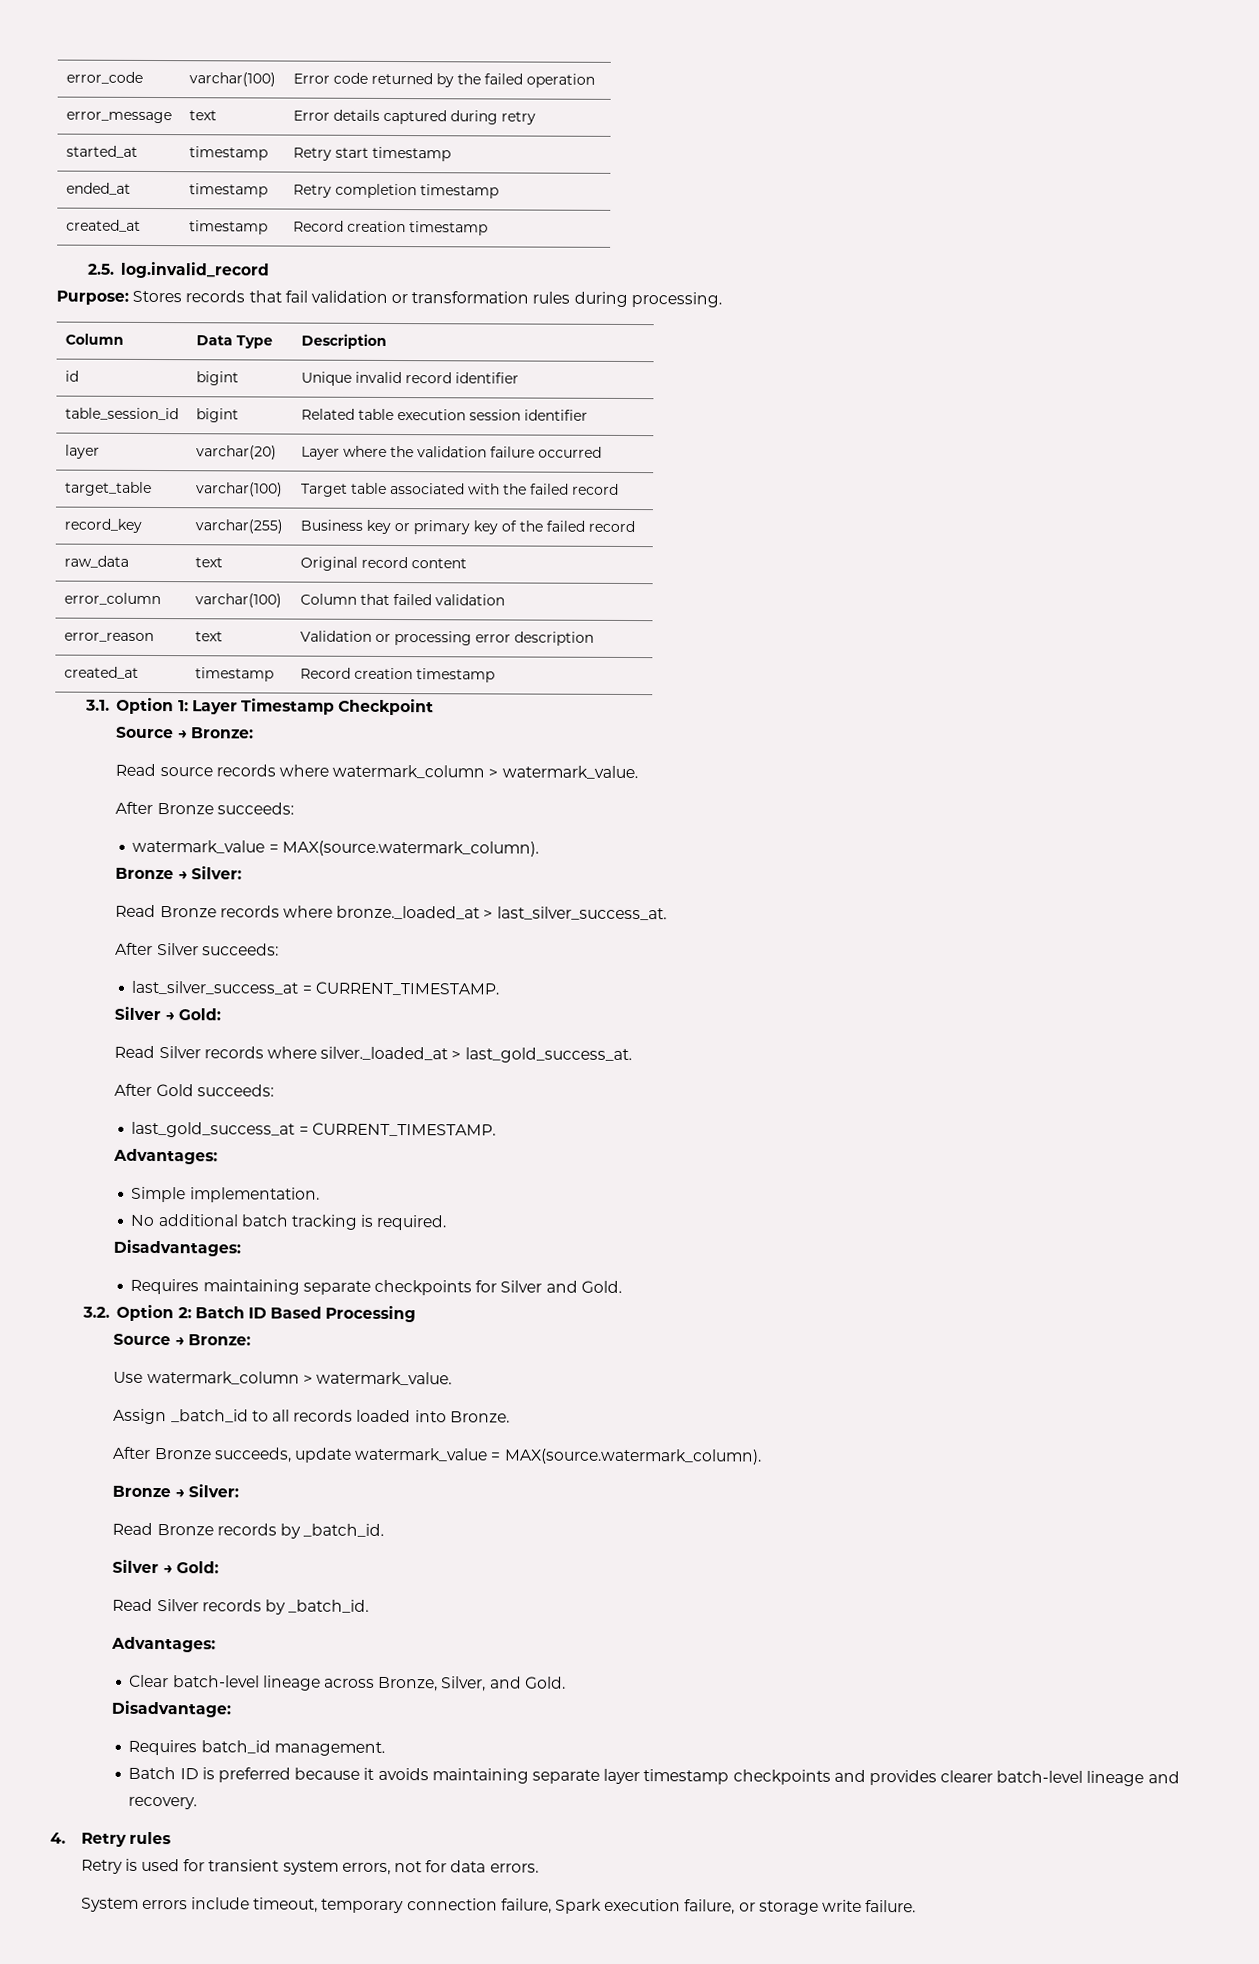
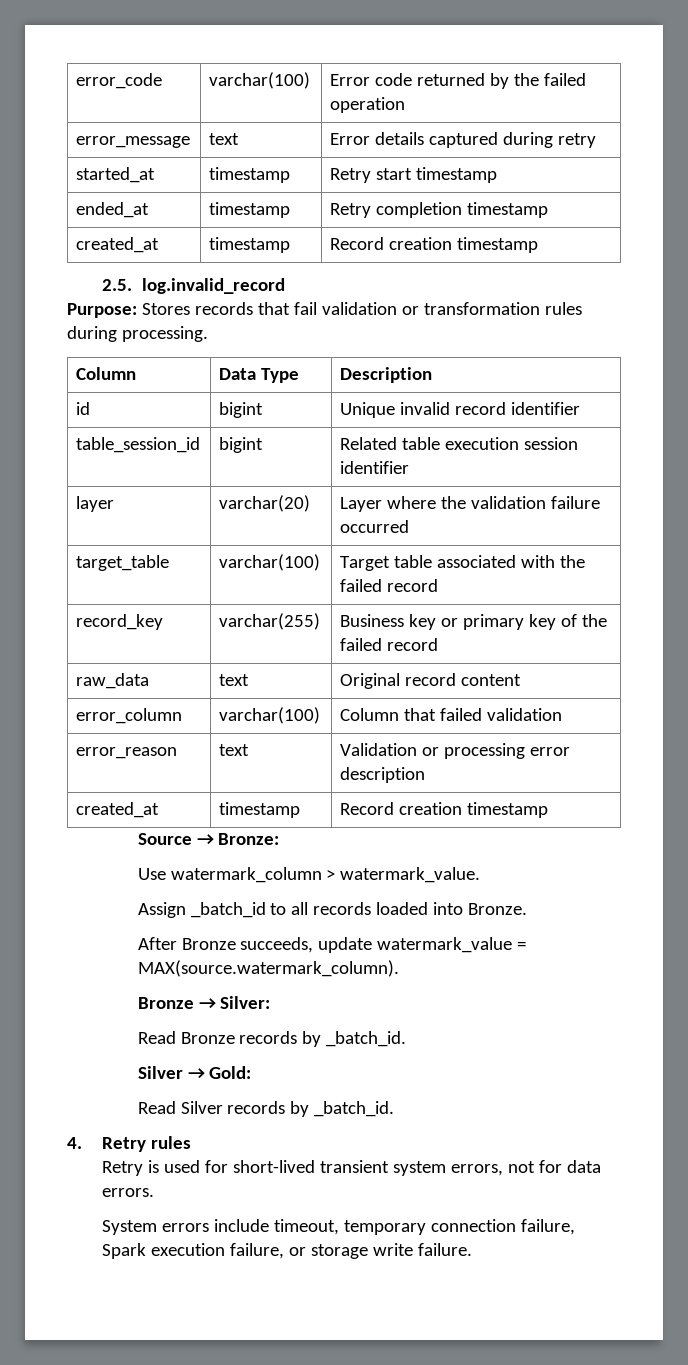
- 3.1. Option 1: Layer Timestamp Checkpoint
- Source → Bronze:
- Read source records where watermark_column > watermark_value.
- After Bronze succeeds:
- watermark_value = MAX(source.watermark_column).
- Bronze → Silver:
- Read Bronze records where bronze._loaded_at > last_silver_success_at.
- After Silver succeeds:
- last_silver_success_at = CURRENT_TIMESTAMP.
- Silver → Gold:
- Read Silver records where silver._loaded_at > last_gold_success_at.
- After Gold succeeds:
- last_gold_success_at = CURRENT_TIMESTAMP.
- Advantages:
- Simple implementation.
- No additional batch tracking is required.
- Disadvantages:
- Requires maintaining separate checkpoints for Silver and Gold.
- 3.2. Option 2: Batch ID Based Processing
  Read Silver records by _batch_id.
- Advantages:
- Clear batch-level lineage across Bronze, Silver, and Gold.
- Disadvantage:
- Requires batch_id management.
- Batch ID is preferred because it avoids maintaining separate layer timestamp checkpoints and provides clearer batch-level lineage and recovery.
- Retry is used for transient system errors, not for data errors.
+ Retry is used for short-lived transient system errors, not for data errors.

